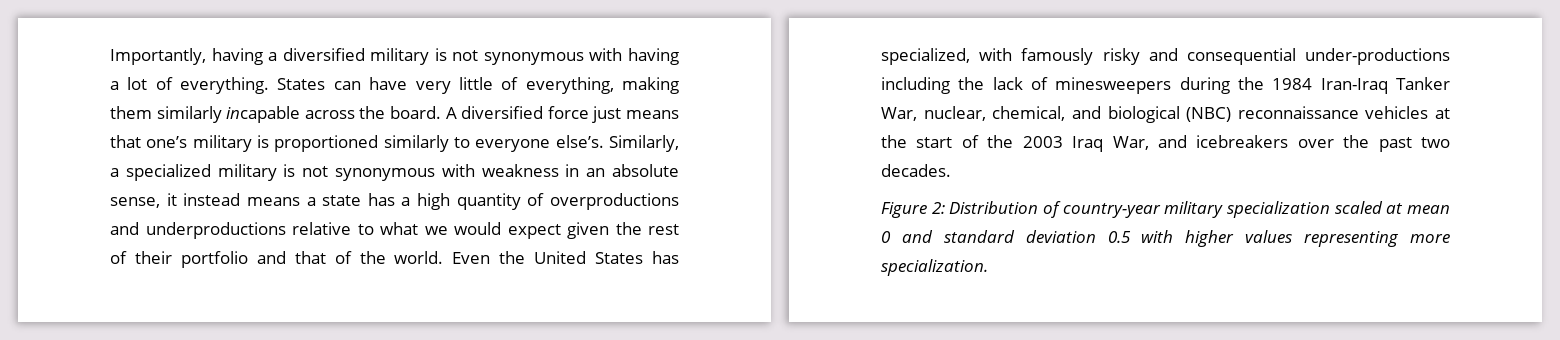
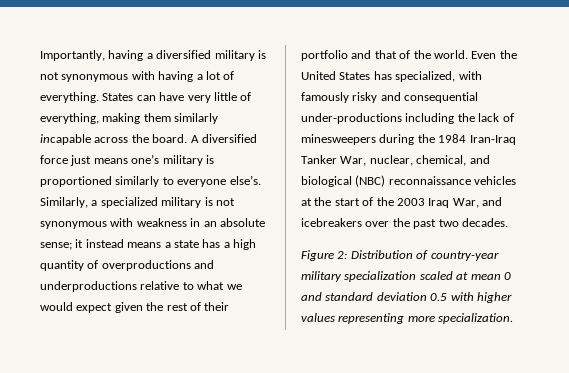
- A diversified force just means that one’s military is proportioned similarly to everyone else’s.
+ A diversified force just means one’s military is proportioned similarly to everyone else’s.
- Similarly, a specialized military is not synonymous with weakness in an absolute sense, it instead means a state has a high quantity of overproductions and underproductions relative to what we would expect given the rest of their portfolio and that of the world.
+ Similarly, a specialized military is not synonymous with weakness in an absolute sense; it instead means a state has a high quantity of overproductions and underproductions relative to what we would expect given the rest of their portfolio and that of the world.

